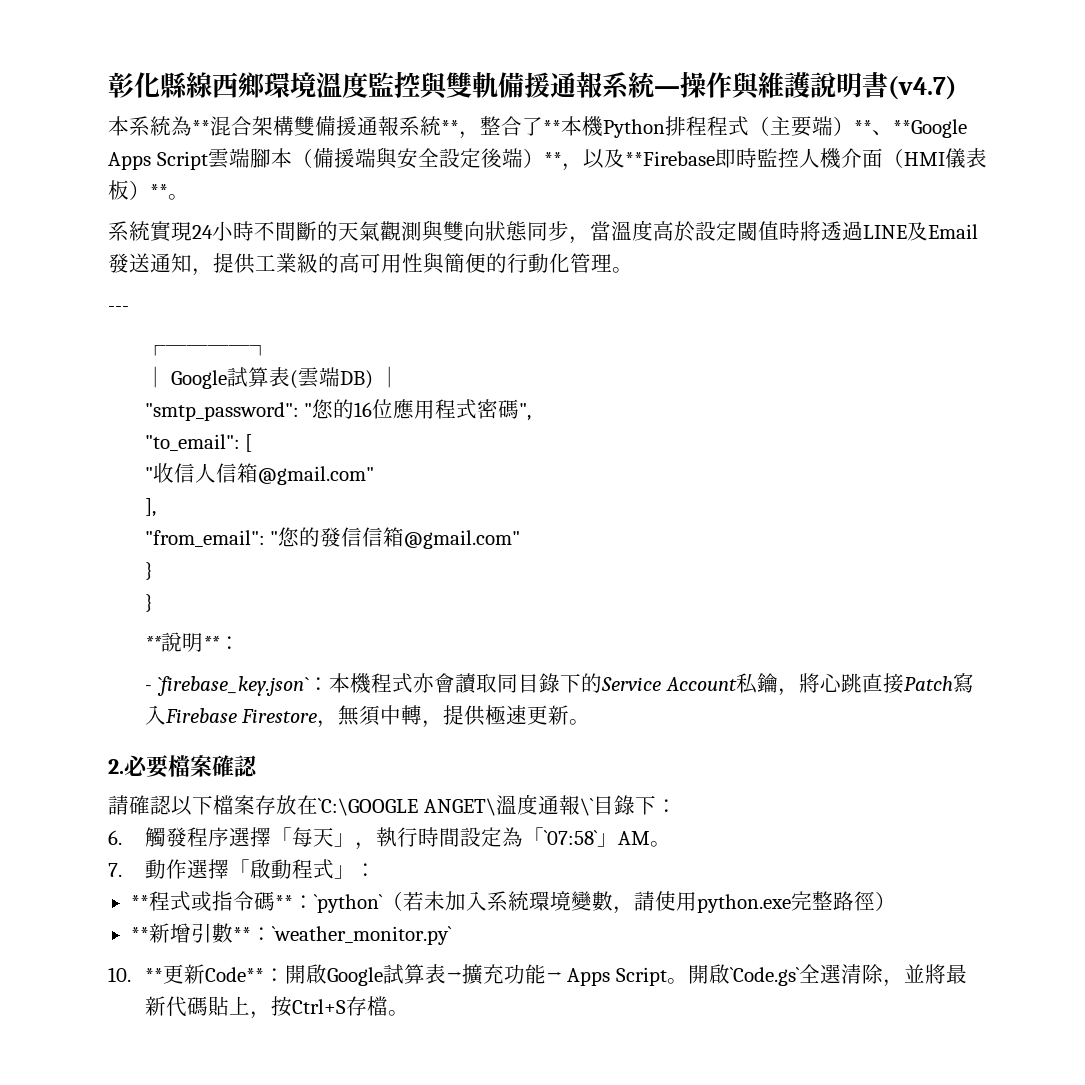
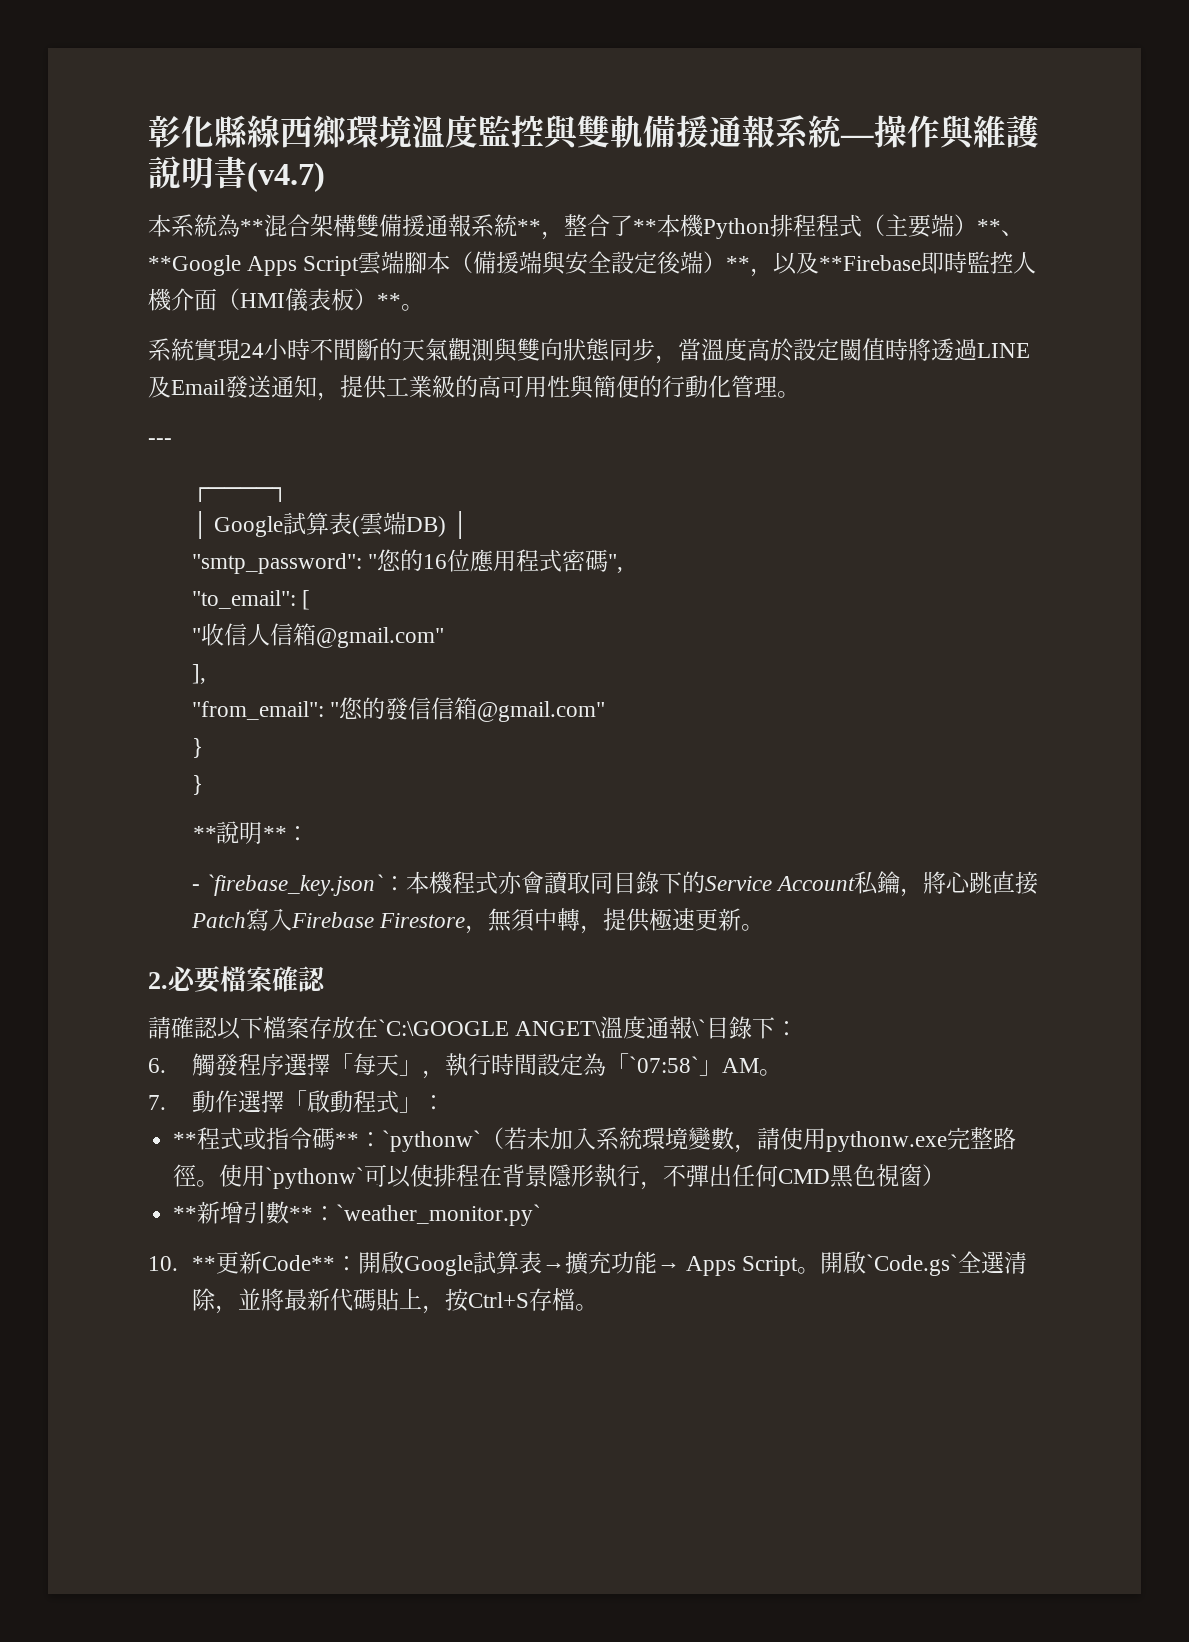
- **程式或指令碼**：`python`（若未加入系統環境變數，請使用python.exe完整路徑）
+ **程式或指令碼**：`pythonw`（若未加入系統環境變數，請使用pythonw.exe完整路徑。使用`pythonw`可以使排程在背景隱形執行，不彈出任何CMD黑色視窗）

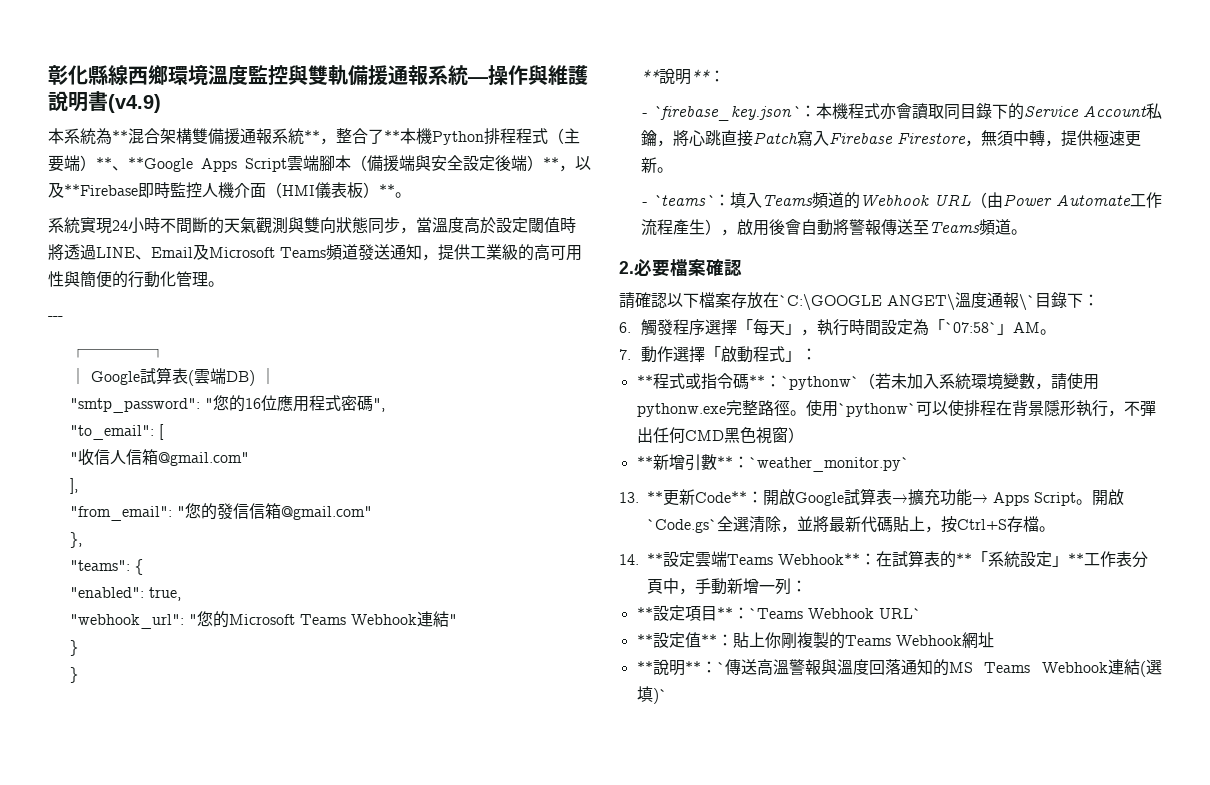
- 彰化縣線西鄉環境溫度監控與雙軌備援通報系統—操作與維護說明書(v4.7)
+ 彰化縣線西鄉環境溫度監控與雙軌備援通報系統—操作與維護說明書(v4.9)
- 系統實現24小時不間斷的天氣觀測與雙向狀態同步，當溫度高於設定閾值時將透過LINE及Email發送通知，提供工業級的高可用性與簡便的行動化管理。
+ 系統實現24小時不間斷的天氣觀測與雙向狀態同步，當溫度高於設定閾值時將透過LINE、Email及Microsoft Teams頻道發送通知，提供工業級的高可用性與簡便的行動化管理。
+ },
+ "teams": {
+ "enabled": true,
+ "webhook_url": "您的Microsoft Teams Webhook連結"
+ - `teams`：填入Teams頻道的Webhook URL（由Power Automate工作流程產生），啟用後會自動將警報傳送至Teams頻道。
- 10. **更新Code**：開啟Google試算表→擴充功能→ Apps Script。
+ 13. **更新Code**：開啟Google試算表→擴充功能→ Apps Script。
+ 14. **設定雲端Teams Webhook**：在試算表的**「系統設定」**工作表分頁中，手動新增一列：
+ **設定項目**：`Teams Webhook URL`
+ **設定值**：貼上你剛複製的Teams Webhook網址
+ **說明**：`傳送高溫警報與溫度回落通知的MS Teams Webhook連結(選填)`

